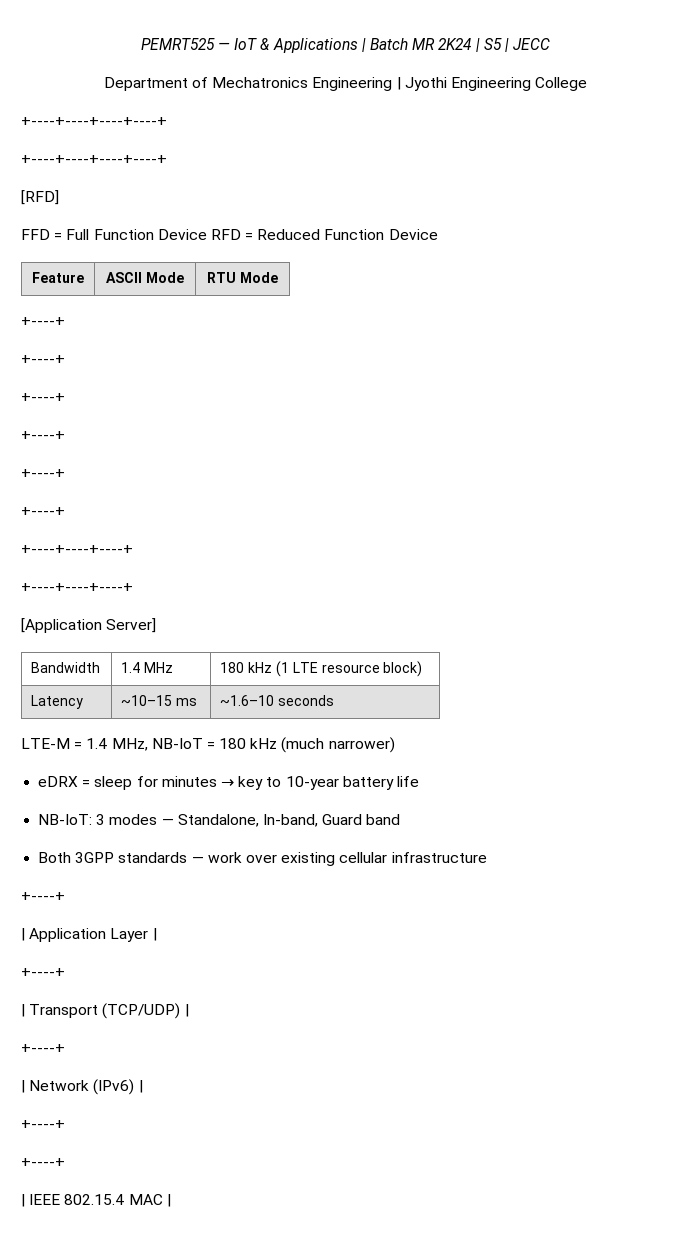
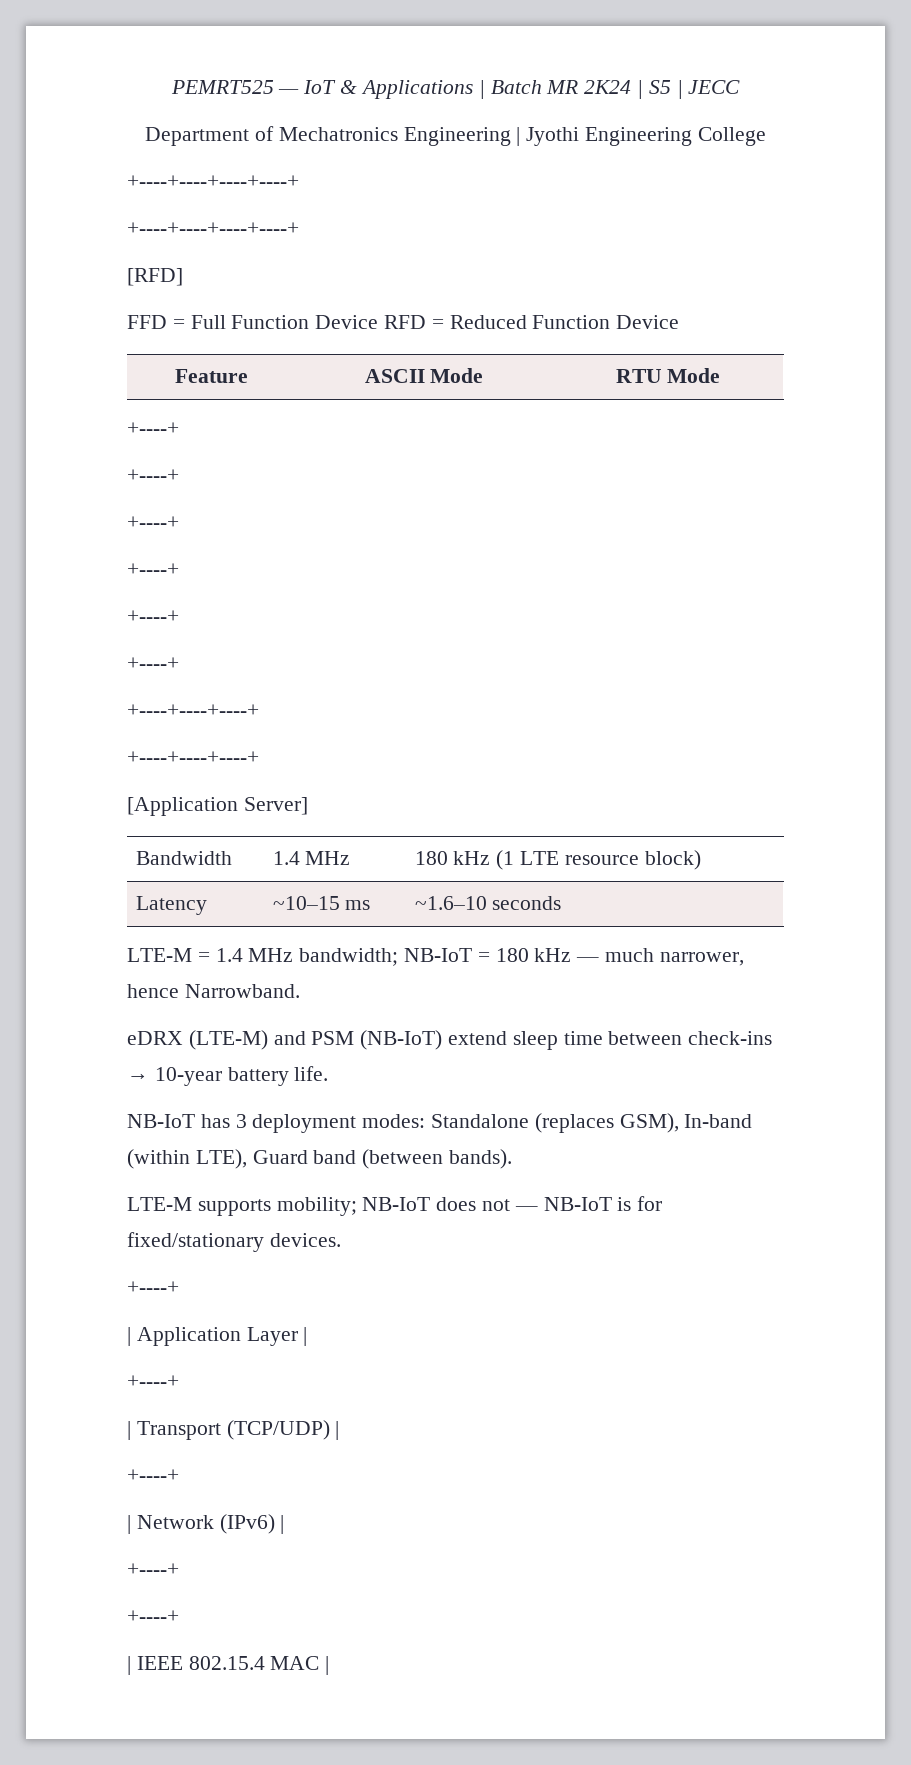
- LTE-M = 1.4 MHz, NB-IoT = 180 kHz (much narrower)
- eDRX = sleep for minutes → key to 10-year battery life
- NB-IoT: 3 modes — Standalone, In-band, Guard band
- Both 3GPP standards — work over existing cellular infrastructure
+ LTE-M = 1.4 MHz bandwidth; NB-IoT = 180 kHz — much narrower, hence Narrowband.
+ eDRX (LTE-M) and PSM (NB-IoT) extend sleep time between check-ins → 10-year battery life.
+ NB-IoT has 3 deployment modes: Standalone (replaces GSM), In-band (within LTE), Guard band (between bands).
+ LTE-M supports mobility; NB-IoT does not — NB-IoT is for fixed/stationary devices.

